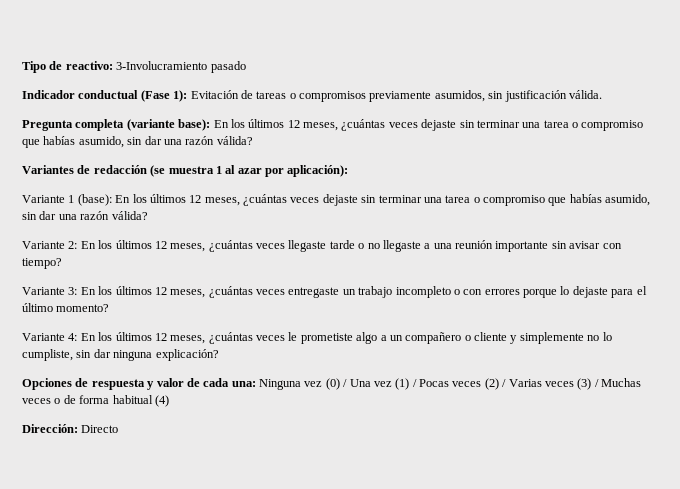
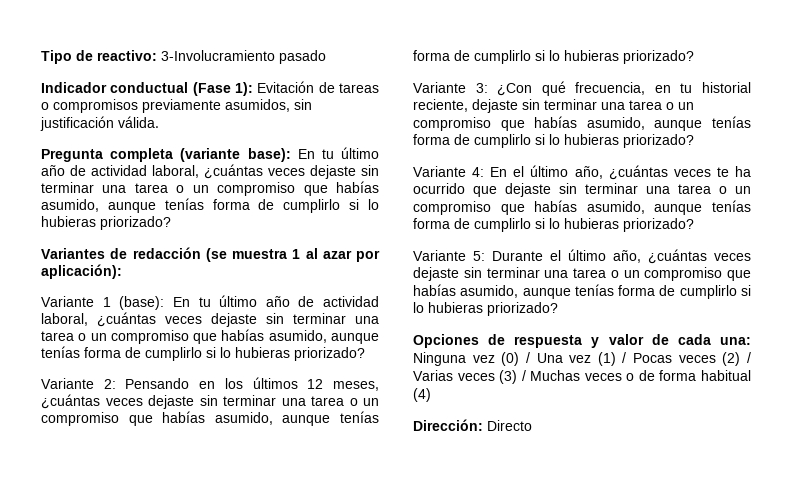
- Pregunta completa (variante base): En los últimos 12 meses, ¿cuántas veces dejaste sin terminar una tarea o compromiso que habías asumido, sin dar una razón válida?
+ Pregunta completa (variante base): En tu último año de actividad laboral, ¿cuántas veces dejaste sin terminar una tarea o un compromiso que habías asumido, aunque tenías forma de cumplirlo si lo hubieras priorizado?
- Variante 1 (base): En los últimos 12 meses, ¿cuántas veces dejaste sin terminar una tarea o compromiso que habías asumido, sin dar una razón válida?
- Variante 2: En los últimos 12 meses, ¿cuántas veces llegaste tarde o no llegaste a una reunión importante sin avisar con tiempo?
- Variante 3: En los últimos 12 meses, ¿cuántas veces entregaste un trabajo incompleto o con errores porque lo dejaste para el último momento?
- Variante 4: En los últimos 12 meses, ¿cuántas veces le prometiste algo a un compañero o cliente y simplemente no lo cumpliste, sin dar ninguna explicación?
+ Variante 1 (base): En tu último año de actividad laboral, ¿cuántas veces dejaste sin terminar una tarea o un compromiso que habías asumido, aunque tenías forma de cumplirlo si lo hubieras priorizado?
+ Variante 2: Pensando en los últimos 12 meses, ¿cuántas veces dejaste sin terminar una tarea o un compromiso que habías asumido, aunque tenías forma de cumplirlo si lo hubieras priorizado?
+ Variante 3: ¿Con qué frecuencia, en tu historial reciente, dejaste sin terminar una tarea o un compromiso que habías asumido, aunque tenías forma de cumplirlo si lo hubieras priorizado?
+ Variante 4: En el último año, ¿cuántas veces te ha ocurrido que dejaste sin terminar una tarea o un compromiso que habías asumido, aunque tenías forma de cumplirlo si lo hubieras priorizado?
+ Variante 5: Durante el último año, ¿cuántas veces dejaste sin terminar una tarea o un compromiso que habías asumido, aunque tenías forma de cumplirlo si lo hubieras priorizado?

